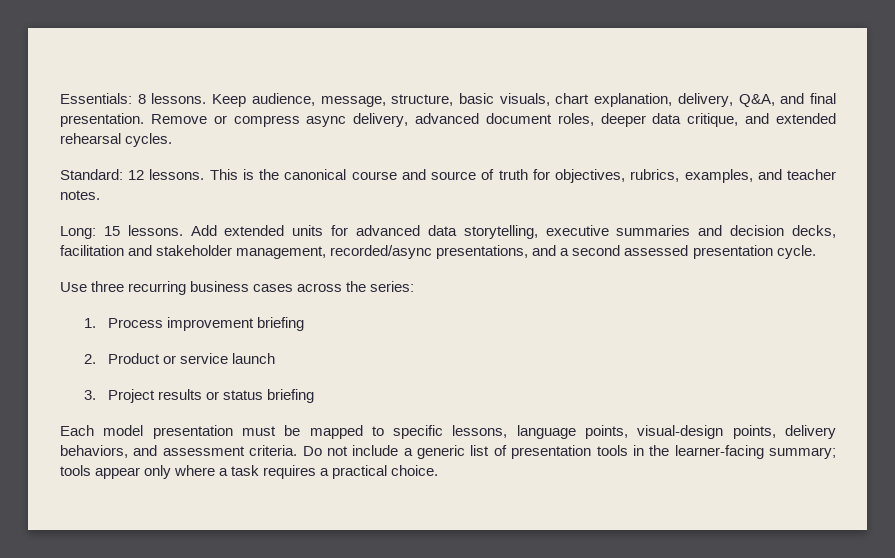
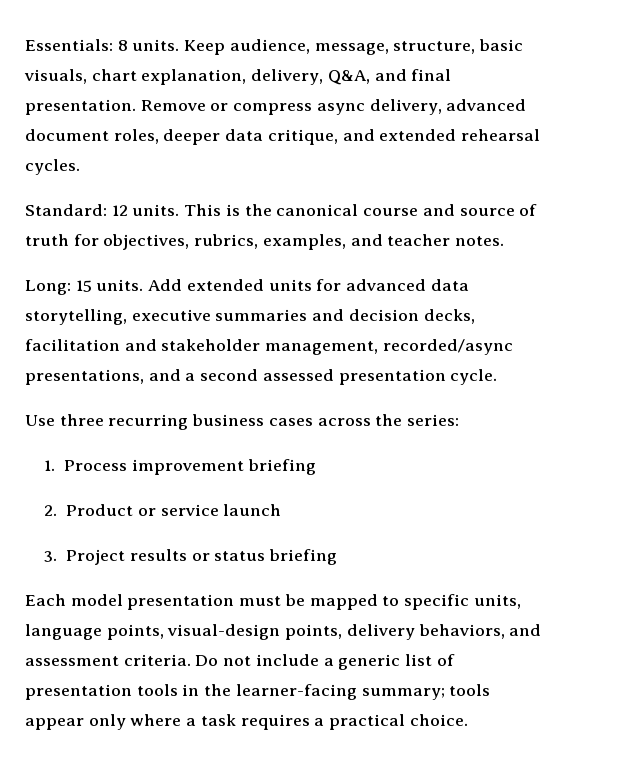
- Essentials: 8 lessons.
+ Essentials: 8 units.
- Standard: 12 lessons.
+ Standard: 12 units.
- Long: 15 lessons.
+ Long: 15 units.
- Each model presentation must be mapped to specific lessons, language points, visual-design points, delivery behaviors, and assessment criteria.
+ Each model presentation must be mapped to specific units, language points, visual-design points, delivery behaviors, and assessment criteria.

